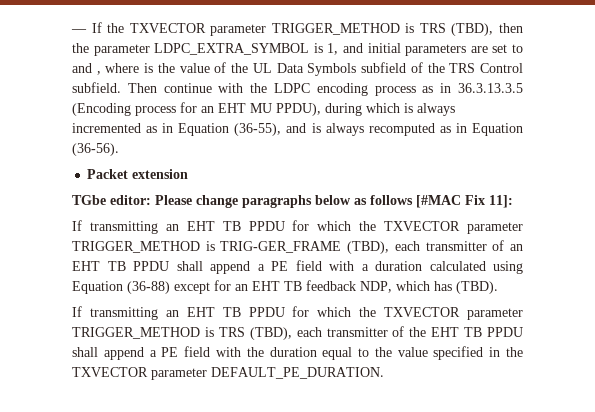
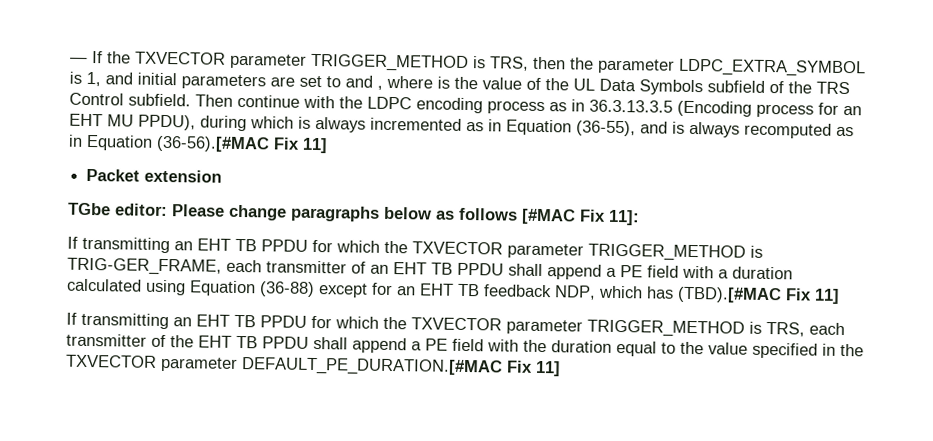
- — If the TXVECTOR parameter TRIGGER_METHOD is TRS (TBD), then the parameter LDPC_EXTRA_SYMBOL is 1, and initial parameters are set to and , where is the value of the UL Data Symbols subfield of the TRS Control subfield.
+ — If the TXVECTOR parameter TRIGGER_METHOD is TRS, then the parameter LDPC_EXTRA_SYMBOL is 1, and initial parameters are set to and , where is the value of the UL Data Symbols subfield of the TRS Control subfield.
- Then continue with the LDPC encoding process as in 36.3.13.3.5 (Encoding process for an EHT MU PPDU), during which is always incremented as in Equation (36-55), and is always recomputed as in Equation (36-56).
+ Then continue with the LDPC encoding process as in 36.3.13.3.5 (Encoding process for an EHT MU PPDU), during which is always incremented as in Equation (36-55), and is always recomputed as in Equation (36-56).[#MAC Fix 11]
- If transmitting an EHT TB PPDU for which the TXVECTOR parameter TRIGGER_METHOD is TRIG-GER_FRAME (TBD), each transmitter of an EHT TB PPDU shall append a PE field with a duration calculated using Equation (36-88) except for an EHT TB feedback NDP, which has (TBD).
+ If transmitting an EHT TB PPDU for which the TXVECTOR parameter TRIGGER_METHOD is TRIG-GER_FRAME, each transmitter of an EHT TB PPDU shall append a PE field with a duration calculated using Equation (36-88) except for an EHT TB feedback NDP, which has (TBD).[#MAC Fix 11]
- If transmitting an EHT TB PPDU for which the TXVECTOR parameter TRIGGER_METHOD is TRS (TBD), each transmitter of the EHT TB PPDU shall append a PE field with the duration equal to the value specified in the TXVECTOR parameter DEFAULT_PE_DURATION.
+ If transmitting an EHT TB PPDU for which the TXVECTOR parameter TRIGGER_METHOD is TRS, each transmitter of the EHT TB PPDU shall append a PE field with the duration equal to the value specified in the TXVECTOR parameter DEFAULT_PE_DURATION.[#MAC Fix 11]

